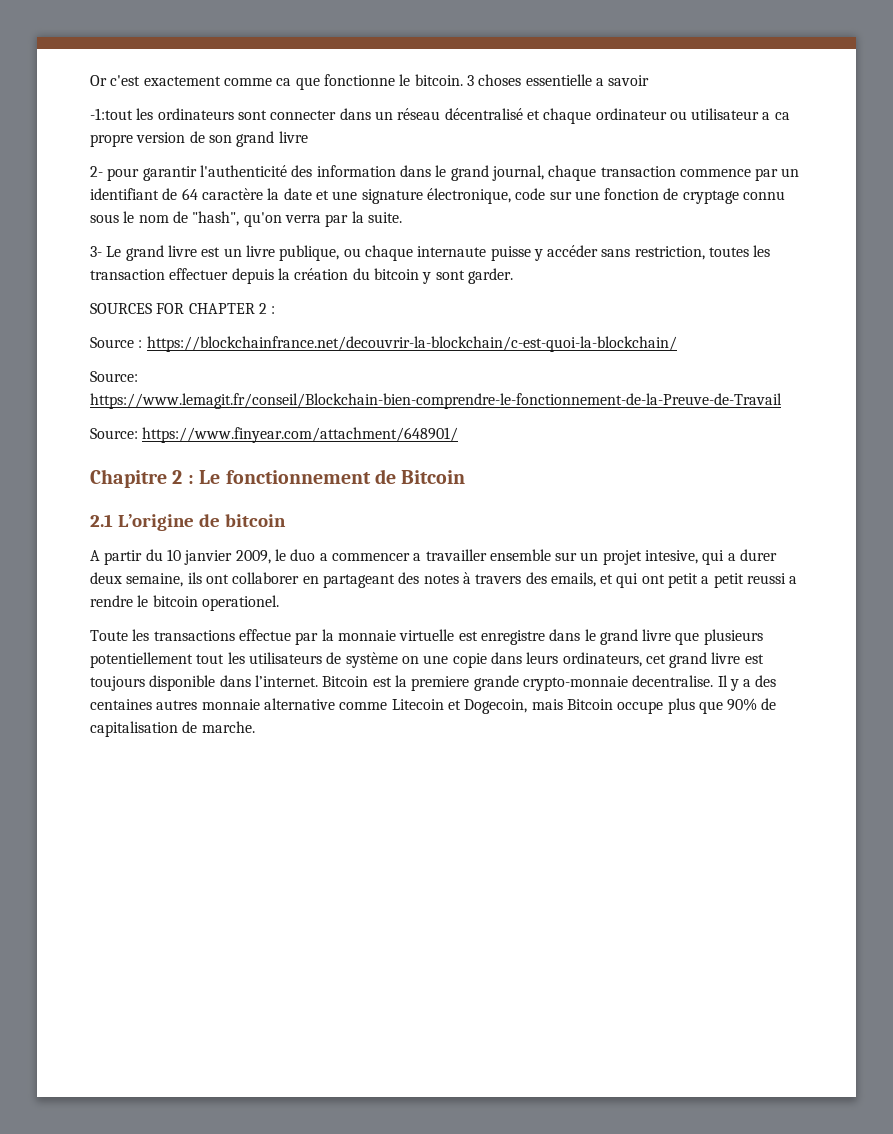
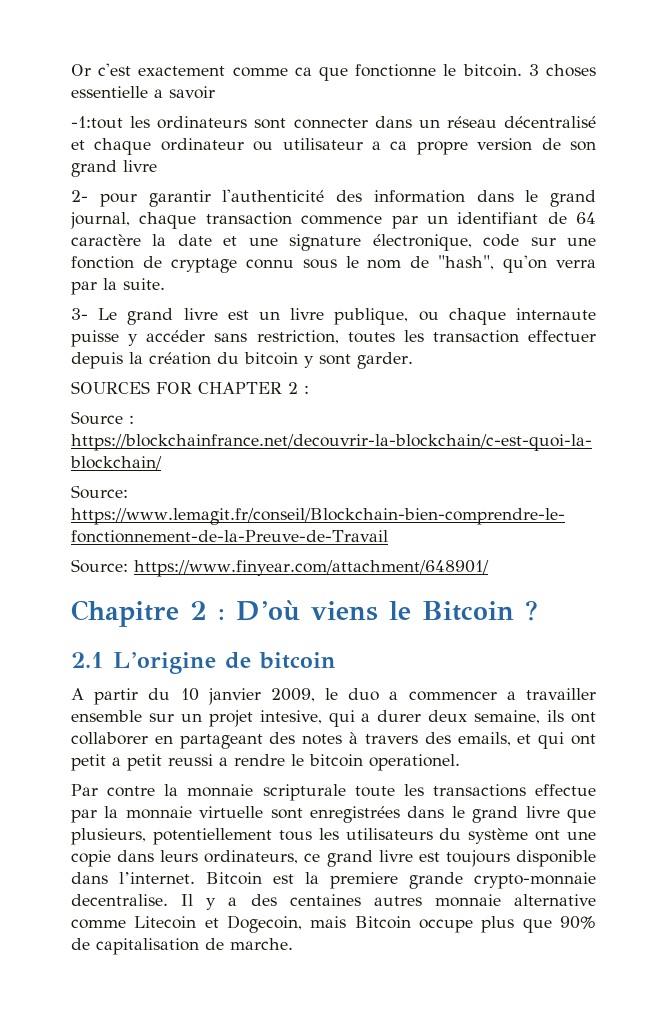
- Chapitre 2 : Le fonctionnement de Bitcoin
+ Chapitre 2 : D’où viens le Bitcoin ?
- Toute les transactions effectue par la monnaie virtuelle est enregistre dans le grand livre que plusieurs potentiellement tout les utilisateurs de système on une copie dans leurs ordinateurs, cet grand livre est toujours disponible dans l’internet.
+ Par contre la monnaie scripturale toute les transactions effectue par la monnaie virtuelle sont enregistrées dans le grand livre que plusieurs, potentiellement tous les utilisateurs du système ont une copie dans leurs ordinateurs, ce grand livre est toujours disponible dans l’internet.

